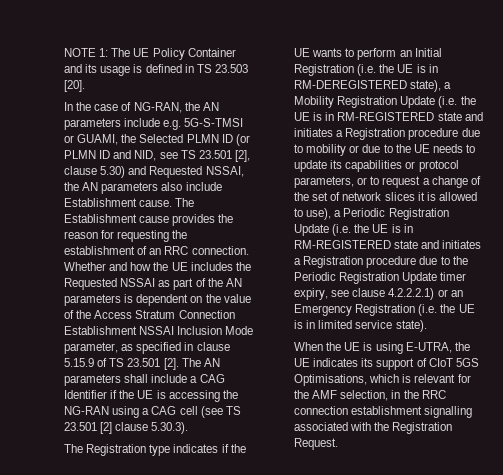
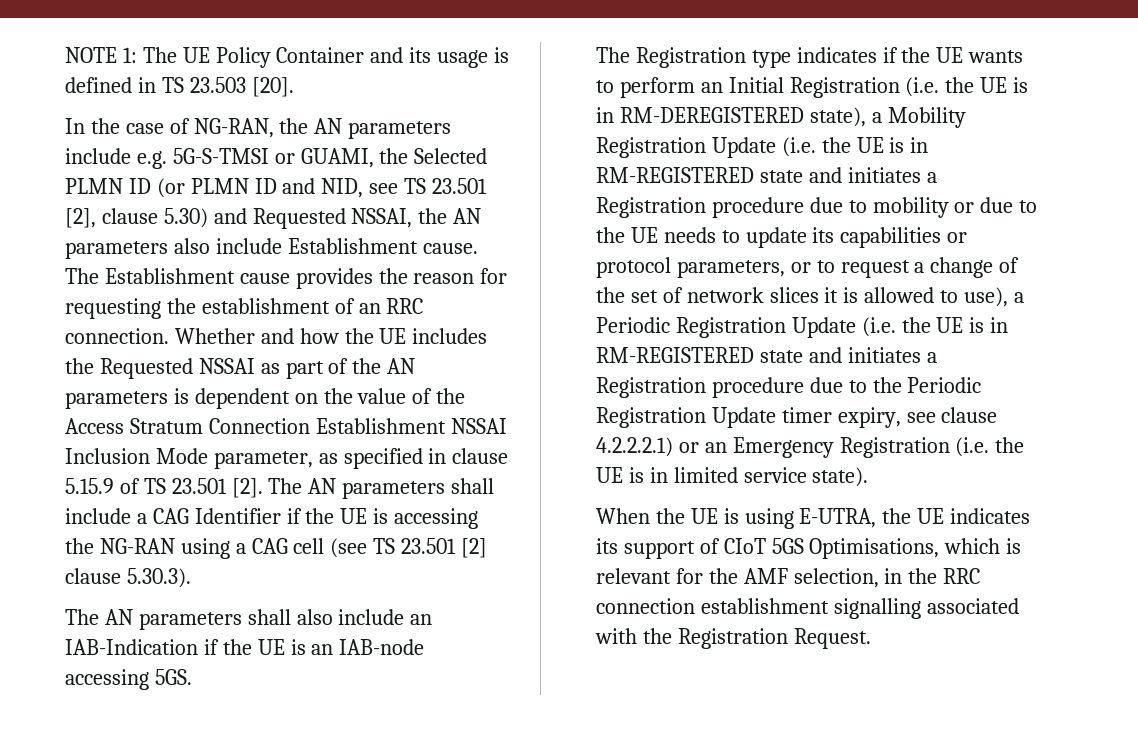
+ The AN parameters shall also include an IAB-Indication if the UE is an IAB-node accessing 5GS.

